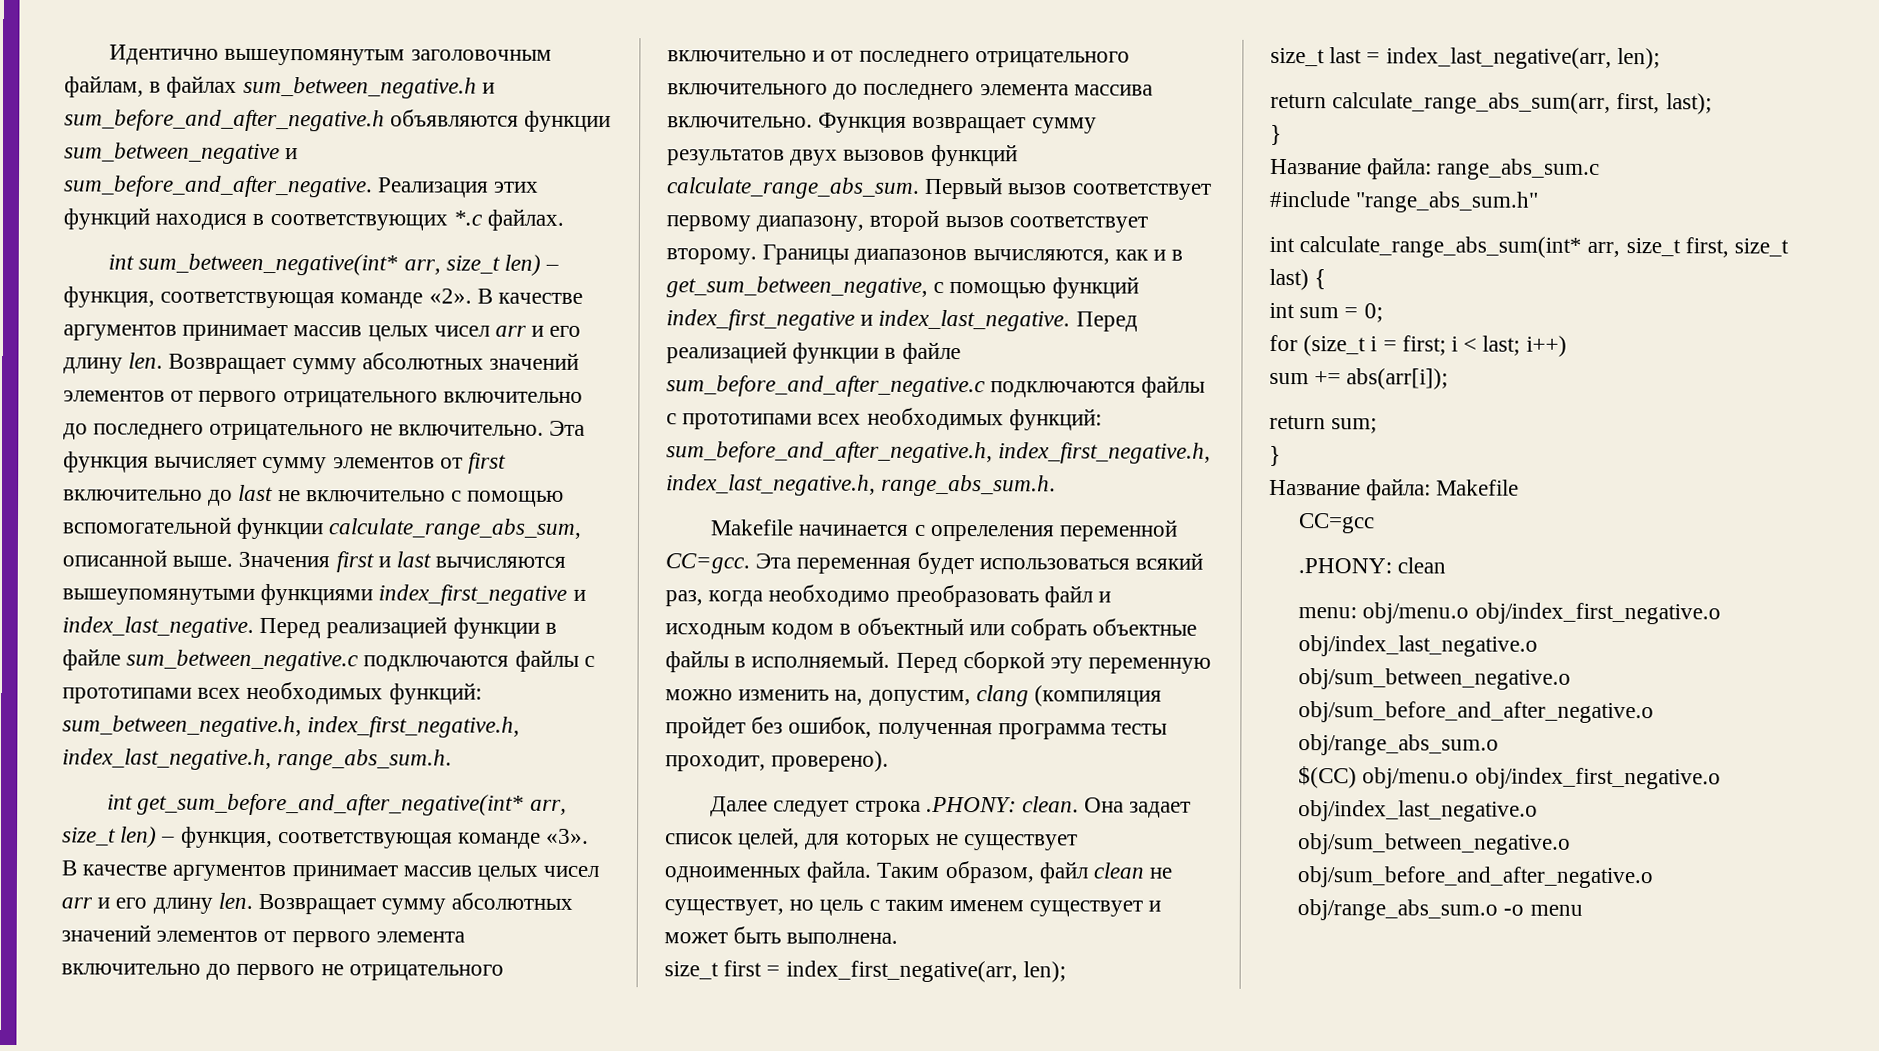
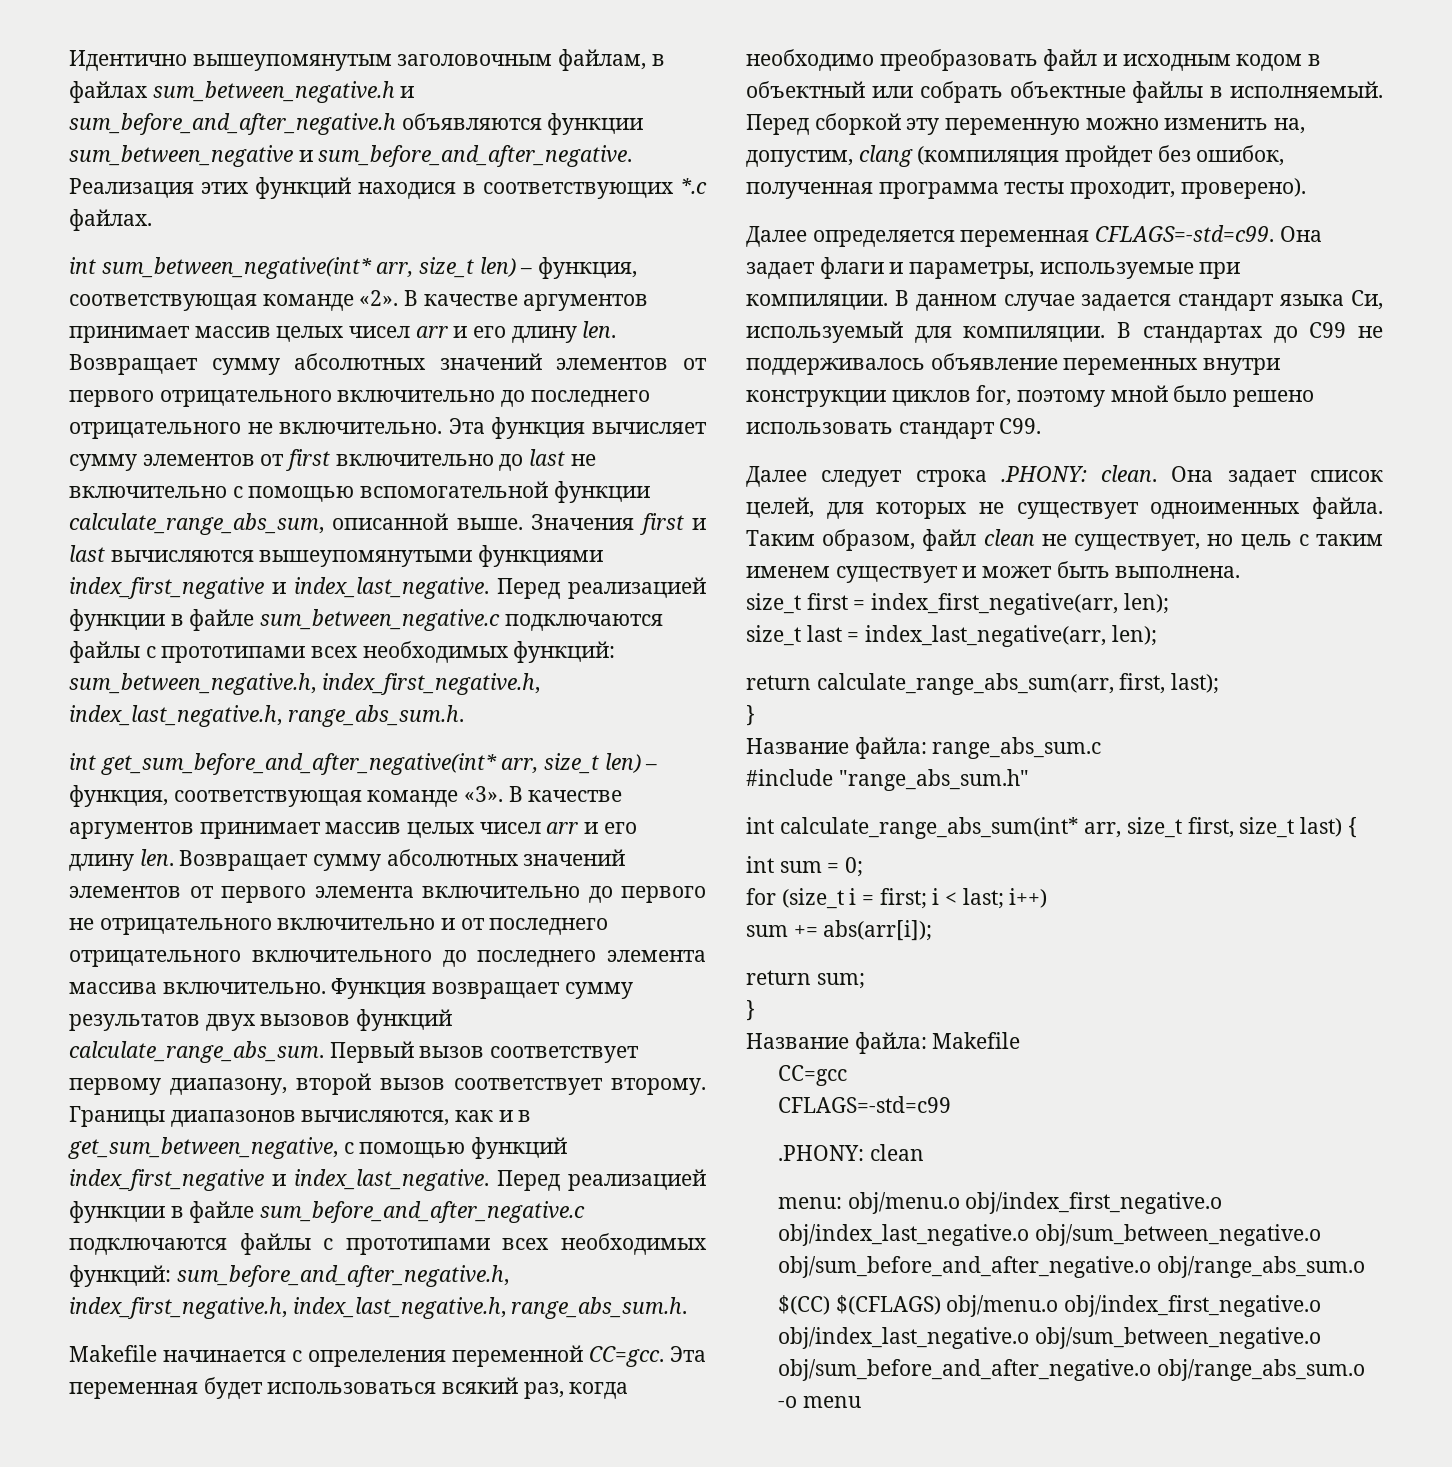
+ Далее определяется переменная CFLAGS=-std=c99. Она задает флаги и параметры, используемые при компиляции. В данном случае задается стандарт языка Си, используемый для компиляции. В стандартах до C99 не поддерживалось объявление переменных внутри конструкции циклов for, поэтому мной было решено использовать стандарт C99.
+ CFLAGS=-std=c99
- $(CC) obj/menu.o obj/index_first_negative.o obj/index_last_negative.o obj/sum_between_negative.o obj/sum_before_and_after_negative.o obj/range_abs_sum.o -o menu
+ $(CC) $(CFLAGS) obj/menu.o obj/index_first_negative.o obj/index_last_negative.o obj/sum_between_negative.o obj/sum_before_and_after_negative.o obj/range_abs_sum.o -o menu

